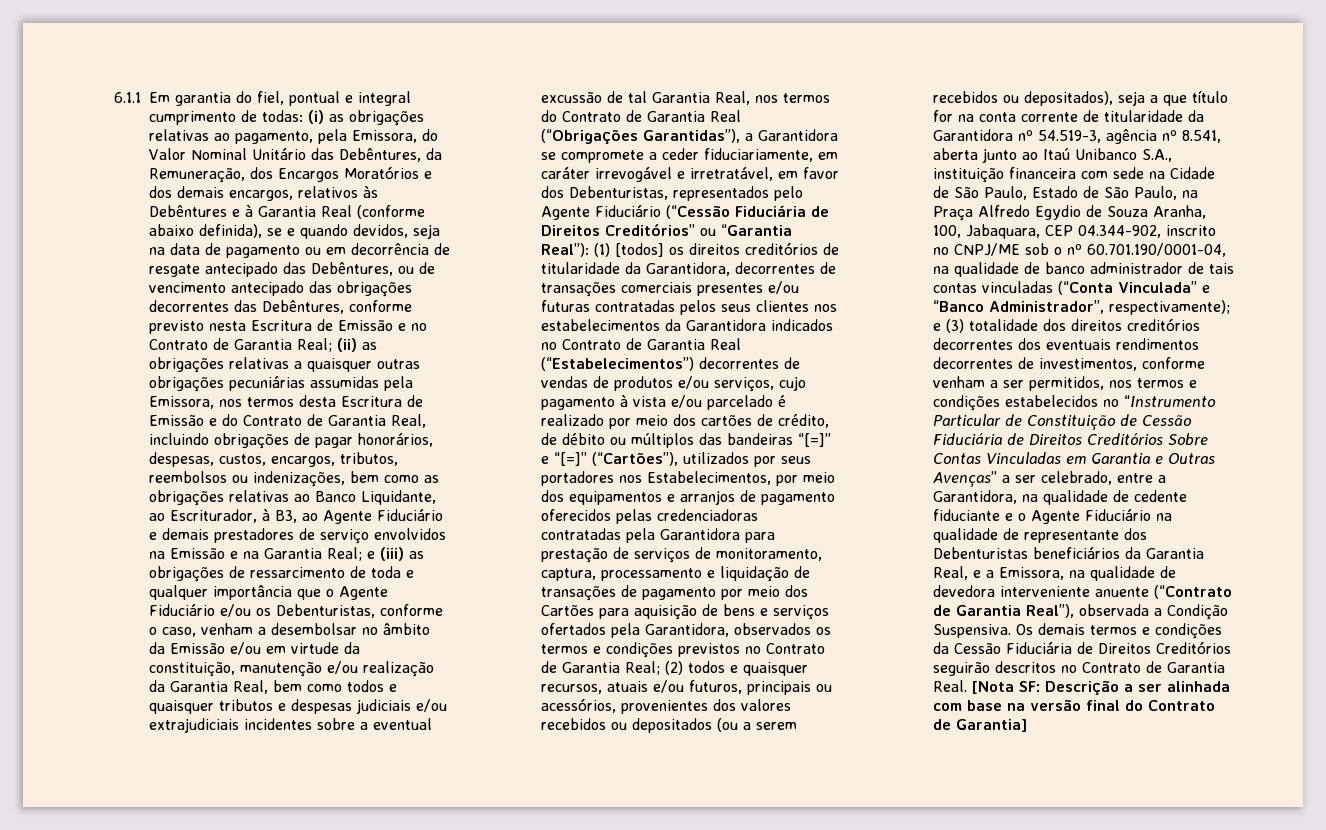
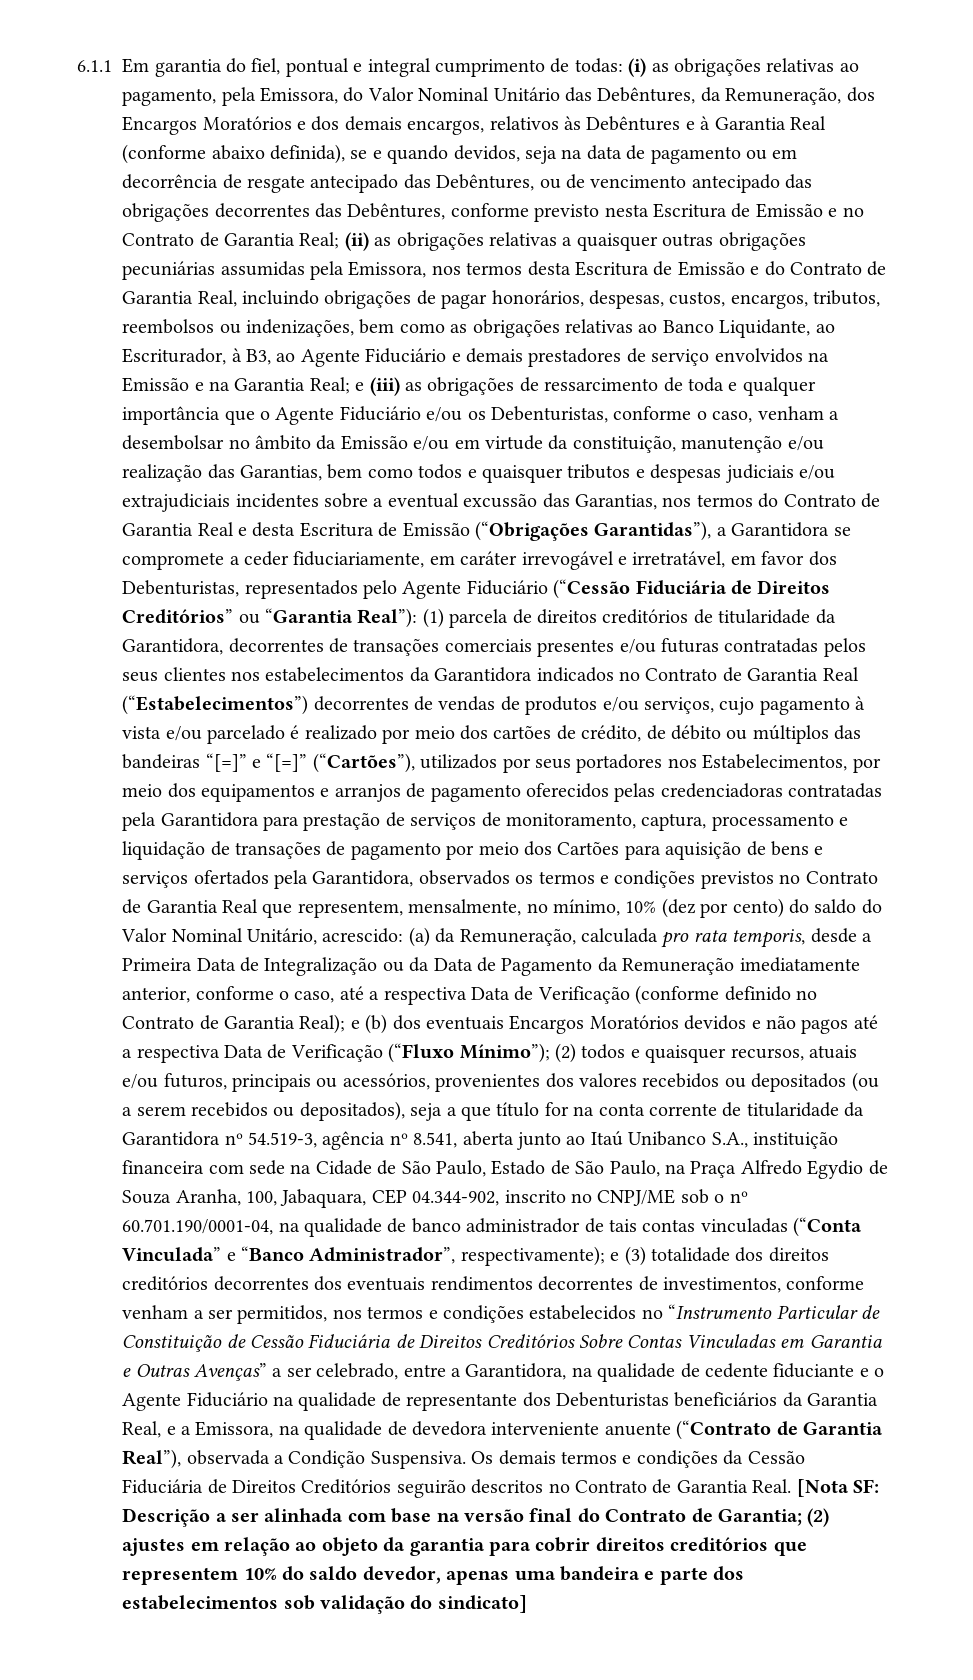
- e (iii) as obrigações de ressarcimento de toda e qualquer importância que o Agente Fiduciário e/ou os Debenturistas, conforme o caso, venham a desembolsar no âmbito da Emissão e/ou em virtude da constituição, manutenção e/ou realização da Garantia Real, bem como todos e quaisquer tributos e despesas judiciais e/ou extrajudiciais incidentes sobre a eventual excussão de tal Garantia Real, nos termos do Contrato de Garantia Real (“Obrigações Garantidas”), a Garantidora se compromete a ceder fiduciariamente, em caráter irrevogável e irretratável, em favor dos Debenturistas, representados pelo Agente Fiduciário (“Cessão Fiduciária de Direitos Creditórios” ou “Garantia Real”):
+ e (iii) as obrigações de ressarcimento de toda e qualquer importância que o Agente Fiduciário e/ou os Debenturistas, conforme o caso, venham a desembolsar no âmbito da Emissão e/ou em virtude da constituição, manutenção e/ou realização das Garantias, bem como todos e quaisquer tributos e despesas judiciais e/ou extrajudiciais incidentes sobre a eventual excussão das Garantias, nos termos do Contrato de Garantia Real e desta Escritura de Emissão (“Obrigações Garantidas”), a Garantidora se compromete a ceder fiduciariamente, em caráter irrevogável e irretratável, em favor dos Debenturistas, representados pelo Agente Fiduciário (“Cessão Fiduciária de Direitos Creditórios” ou “Garantia Real”):
- (1) [todos] os direitos creditórios de titularidade da Garantidora, decorrentes de transações comerciais presentes e/ou futuras contratadas pelos seus clientes nos estabelecimentos da Garantidora indicados no Contrato de Garantia Real (“Estabelecimentos”) decorrentes de vendas de produtos e/ou serviços, cujo pagamento à vista e/ou parcelado é realizado por meio dos cartões de crédito, de débito ou múltiplos das bandeiras “[=]” e “[=]” (“Cartões”), utilizados por seus portadores nos Estabelecimentos, por meio dos equipamentos e arranjos de pagamento oferecidos pelas credenciadoras contratadas pela Garantidora para prestação de serviços de monitoramento, captura, processamento e liquidação de transações de pagamento por meio dos Cartões para aquisição de bens e serviços ofertados pela Garantidora, observados os termos e condições previstos no Contrato de Garantia Real;
+ (1) parcela de direitos creditórios de titularidade da Garantidora, decorrentes de transações comerciais presentes e/ou futuras contratadas pelos seus clientes nos estabelecimentos da Garantidora indicados no Contrato de Garantia Real (“Estabelecimentos”) decorrentes de vendas de produtos e/ou serviços, cujo pagamento à vista e/ou parcelado é realizado por meio dos cartões de crédito, de débito ou múltiplos das bandeiras “[=]” e “[=]” (“Cartões”), utilizados por seus portadores nos Estabelecimentos, por meio dos equipamentos e arranjos de pagamento oferecidos pelas credenciadoras contratadas pela Garantidora para prestação de serviços de monitoramento, captura, processamento e liquidação de transações de pagamento por meio dos Cartões para aquisição de bens e serviços ofertados pela Garantidora, observados os termos e condições previstos no Contrato de Garantia Real que representem, mensalmente, no mínimo, 10% (dez por cento) do saldo do Valor Nominal Unitário, acrescido: (a) da Remuneração, calculada pro rata temporis, desde a Primeira Data de Integralização ou da Data de Pagamento da Remuneração imediatamente anterior, conforme o caso, até a respectiva Data de Verificação (conforme definido no Contrato de Garantia Real); e (b) dos eventuais Encargos Moratórios devidos e não pagos até a respectiva Data de Verificação (“Fluxo Mínimo”);
- [Nota SF: Descrição a ser alinhada com base na versão final do Contrato de Garantia]
+ [Nota SF: Descrição a ser alinhada com base na versão final do Contrato de Garantia; (2) ajustes em relação ao objeto da garantia para cobrir direitos creditórios que representem 10% do saldo devedor, apenas uma bandeira e parte dos estabelecimentos sob validação do sindicato]

